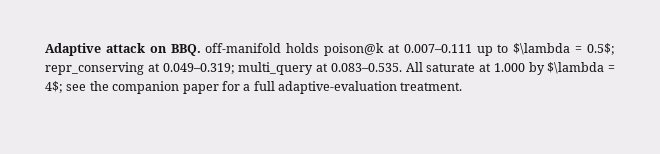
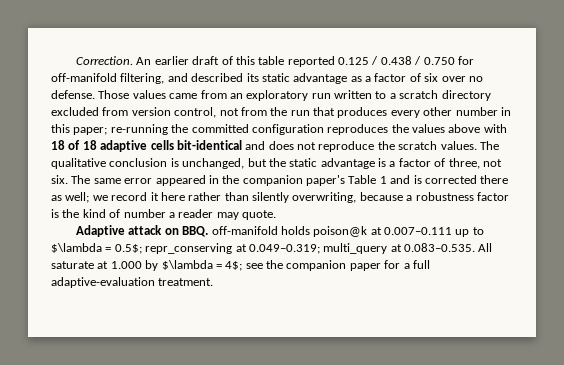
+ Correction. An earlier draft of this table reported 0.125 / 0.438 / 0.750 for off-manifold filtering, and described its static advantage as a factor of six over no defense. Those values came from an exploratory run written to a scratch directory excluded from version control, not from the run that produces every other number in this paper; re-running the committed configuration reproduces the values above with 18 of 18 adaptive cells bit-identical and does not reproduce the scratch values. The qualitative conclusion is unchanged, but the static advantage is a factor of three, not six. The same error appeared in the companion paper's Table 1 and is corrected there as well; we record it here rather than silently overwriting, because a robustness factor is the kind of number a reader may quote.

